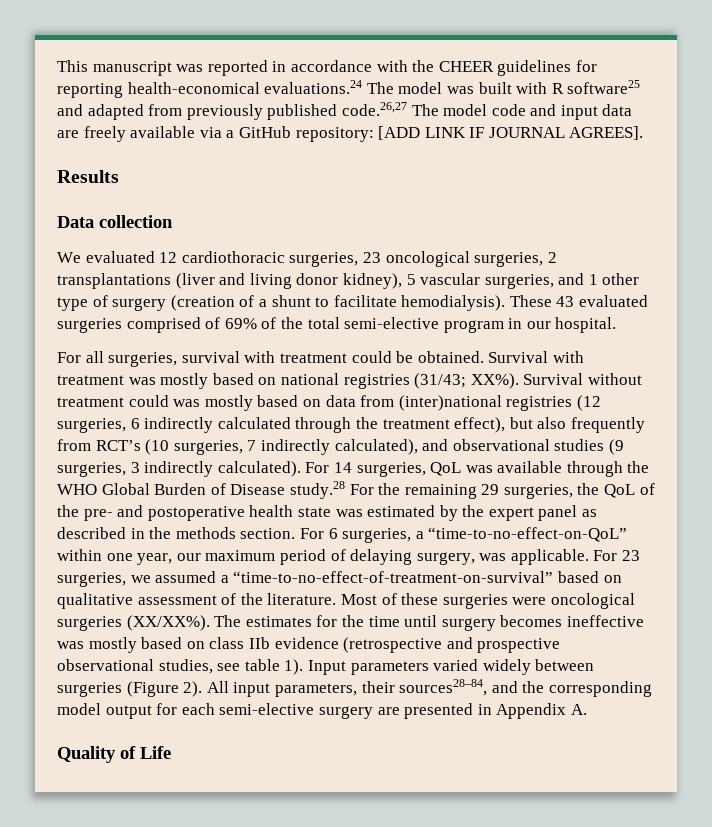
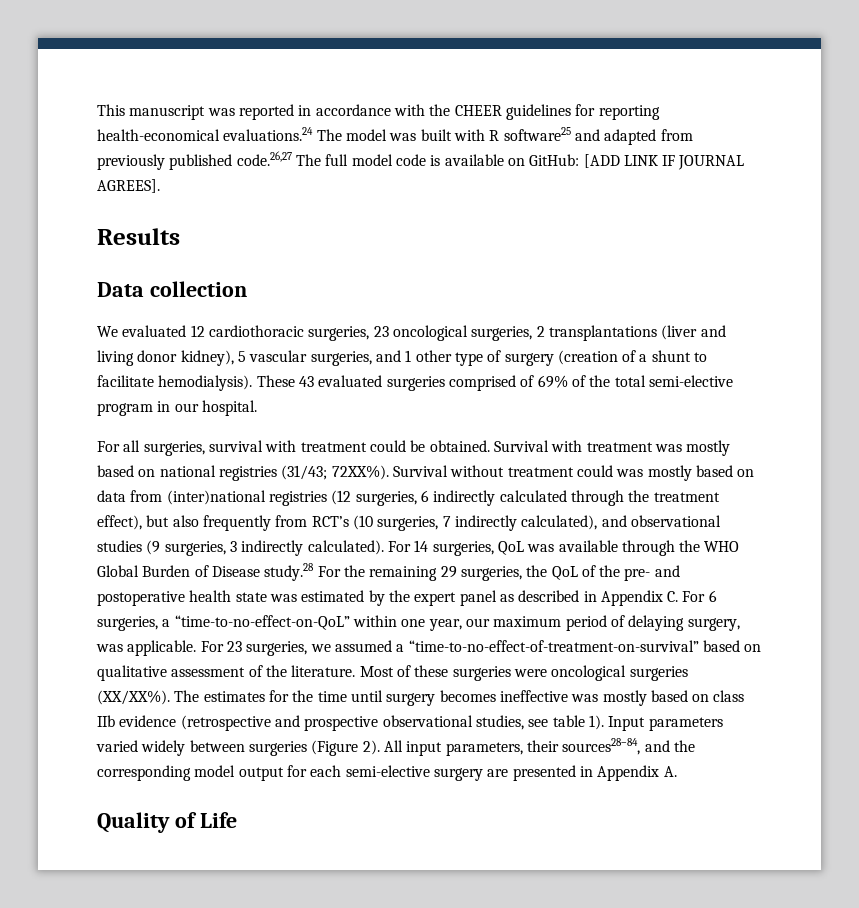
- This manuscript was reported in accordance with the CHEER guidelines for reporting health-economical evaluations.24 The model was built with R software25 and adapted from previously published code.26,27 The model code and input data are freely available via a GitHub repository: [ADD LINK IF JOURNAL AGREES].
+ This manuscript was reported in accordance with the CHEER guidelines for reporting health-economical evaluations.24 The model was built with R software25 and adapted from previously published code.26,27 The full model code is available on GitHub: [ADD LINK IF JOURNAL AGREES].
- Survival with treatment was mostly based on national registries (31/43; XX%).
+ Survival with treatment was mostly based on national registries (31/43; 72XX%).
- For 14 surgeries, QoL was available through the WHO Global Burden of Disease study.28 For the remaining 29 surgeries, the QoL of the pre- and postoperative health state was estimated by the expert panel as described in the methods section. For 6 surgeries, a “time-to-no-effect-on-QoL” within one year, our maximum period of delaying surgery, was applicable.
+ For 14 surgeries, QoL was available through the WHO Global Burden of Disease study.28 For the remaining 29 surgeries, the QoL of the pre- and postoperative health state was estimated by the expert panel as described in Appendix C. For 6 surgeries, a “time-to-no-effect-on-QoL” within one year, our maximum period of delaying surgery, was applicable.

